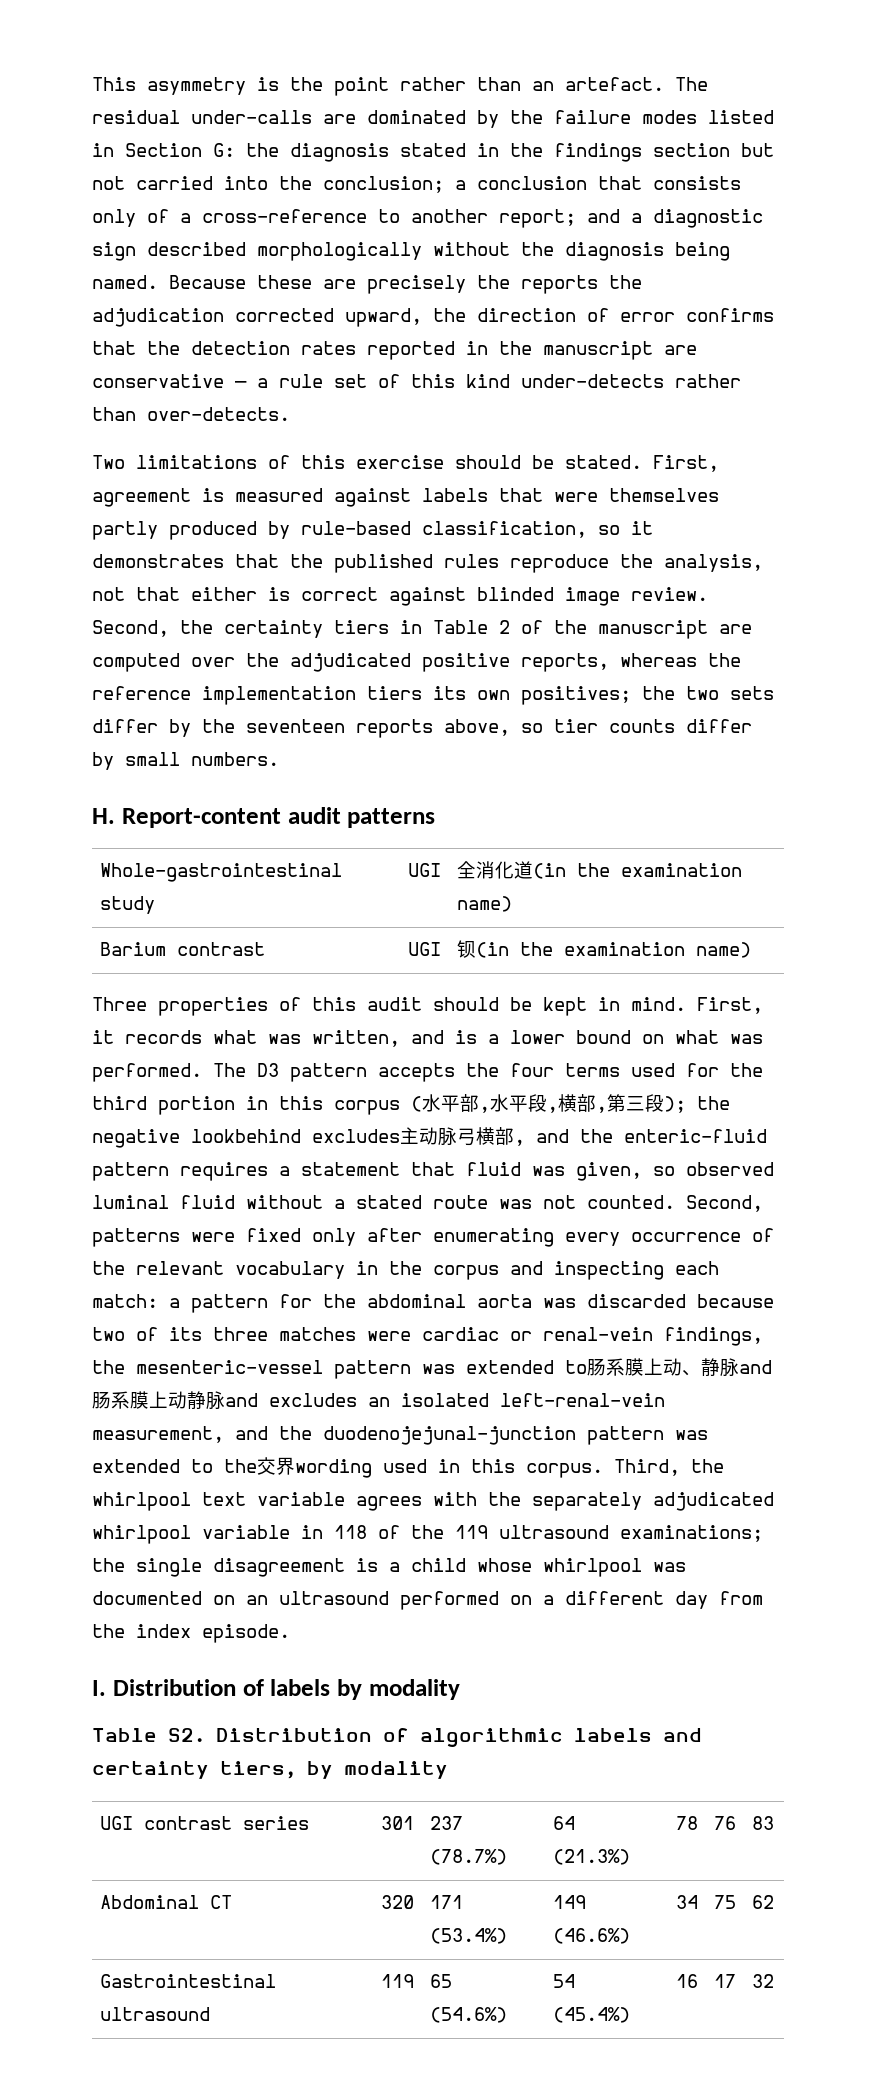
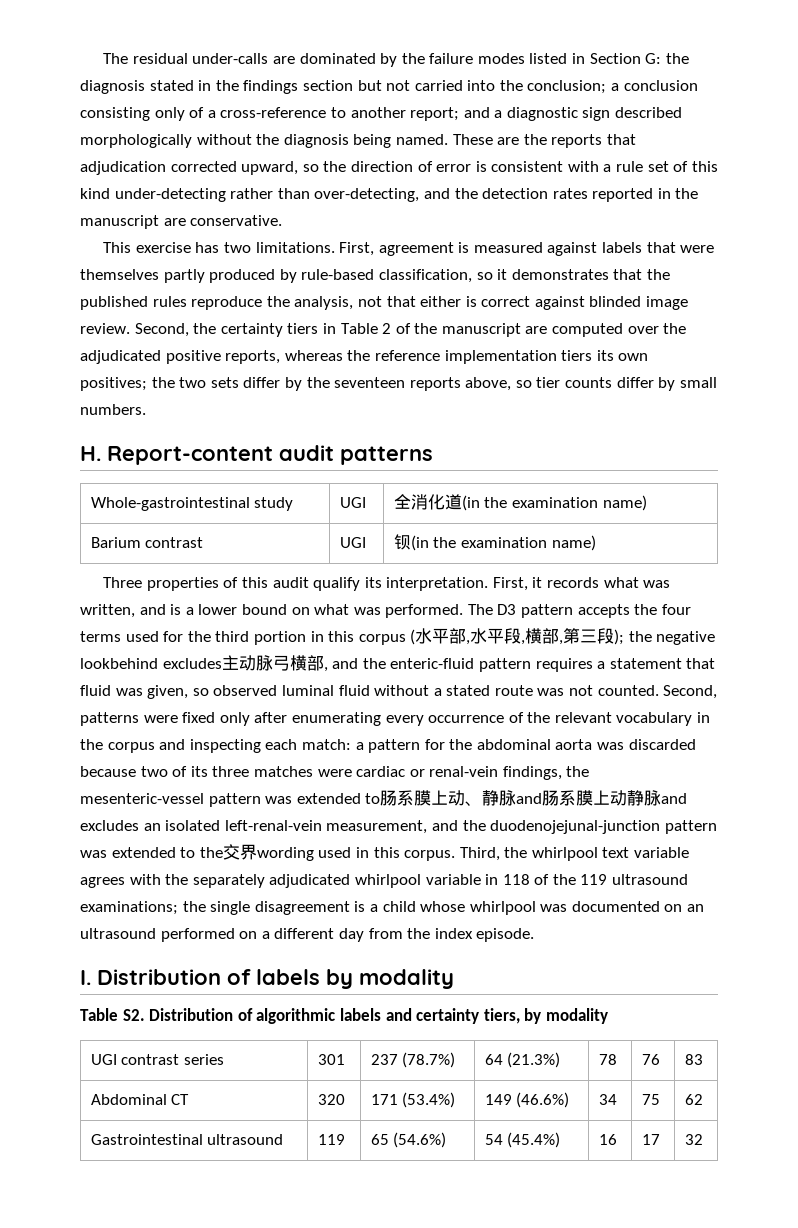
- This asymmetry is the point rather than an artefact. The residual under-calls are dominated by the failure modes listed in Section G: the diagnosis stated in the findings section but not carried into the conclusion; a conclusion that consists only of a cross-reference to another report; and a diagnostic sign described morphologically without the diagnosis being named.
+ The residual under-calls are dominated by the failure modes listed in Section G: the diagnosis stated in the findings section but not carried into the conclusion; a conclusion consisting only of a cross-reference to another report; and a diagnostic sign described morphologically without the diagnosis being named.
- Because these are precisely the reports the adjudication corrected upward, the direction of error confirms that the detection rates reported in the manuscript are conservative — a rule set of this kind under-detects rather than over-detects.
- Two limitations of this exercise should be stated.
+ These are the reports that adjudication corrected upward, so the direction of error is consistent with a rule set of this kind under-detecting rather than over-detecting, and the detection rates reported in the manuscript are conservative.
+ This exercise has two limitations.
- Three properties of this audit should be kept in mind.
+ Three properties of this audit qualify its interpretation.

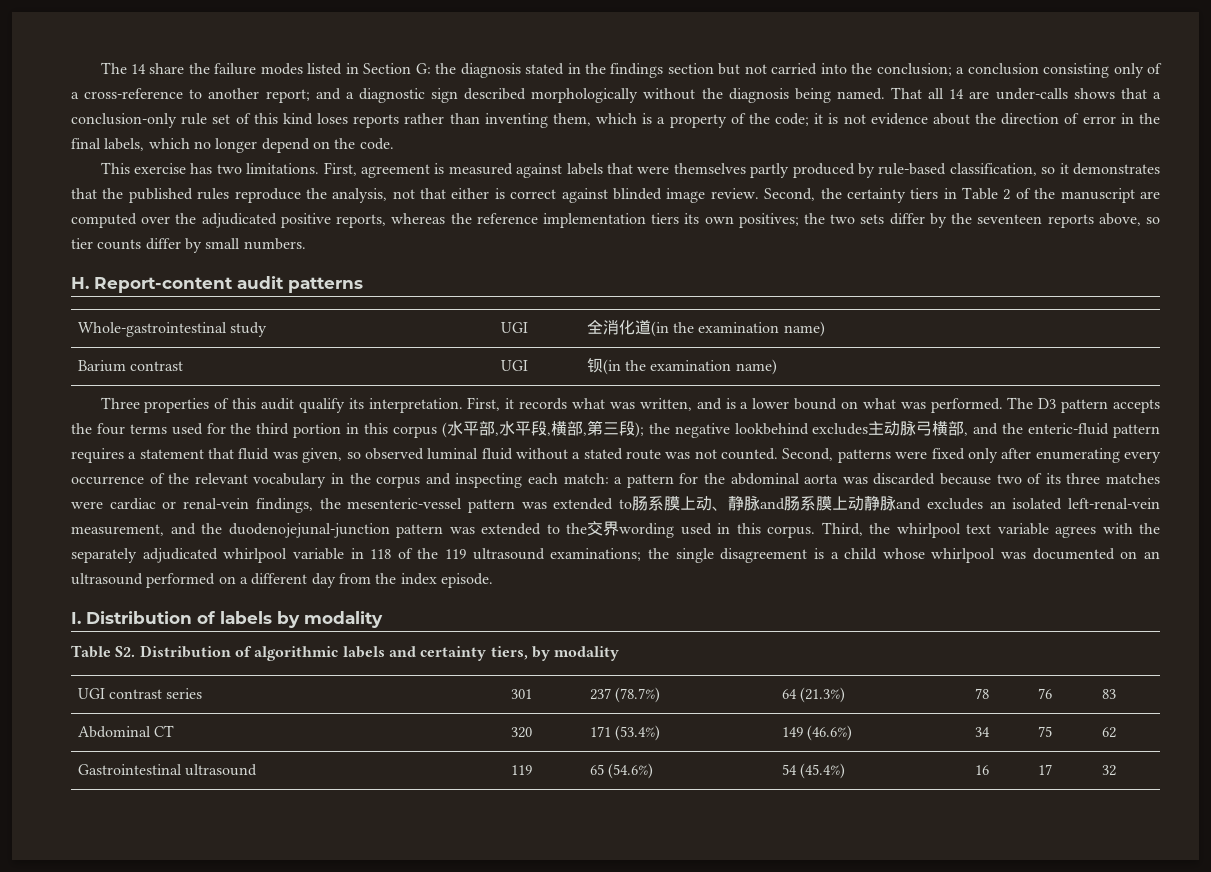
- The residual under-calls are dominated by the failure modes listed in Section G: the diagnosis stated in the findings section but not carried into the conclusion; a conclusion consisting only of a cross-reference to another report; and a diagnostic sign described morphologically without the diagnosis being named.
+ The 14 share the failure modes listed in Section G: the diagnosis stated in the findings section but not carried into the conclusion; a conclusion consisting only of a cross-reference to another report; and a diagnostic sign described morphologically without the diagnosis being named.
- These are the reports that adjudication corrected upward, so the direction of error is consistent with a rule set of this kind under-detecting rather than over-detecting, and the detection rates reported in the manuscript are conservative.
+ That all 14 are under-calls shows that a conclusion-only rule set of this kind loses reports rather than inventing them, which is a property of the code; it is not evidence about the direction of error in the final labels, which no longer depend on the code.

